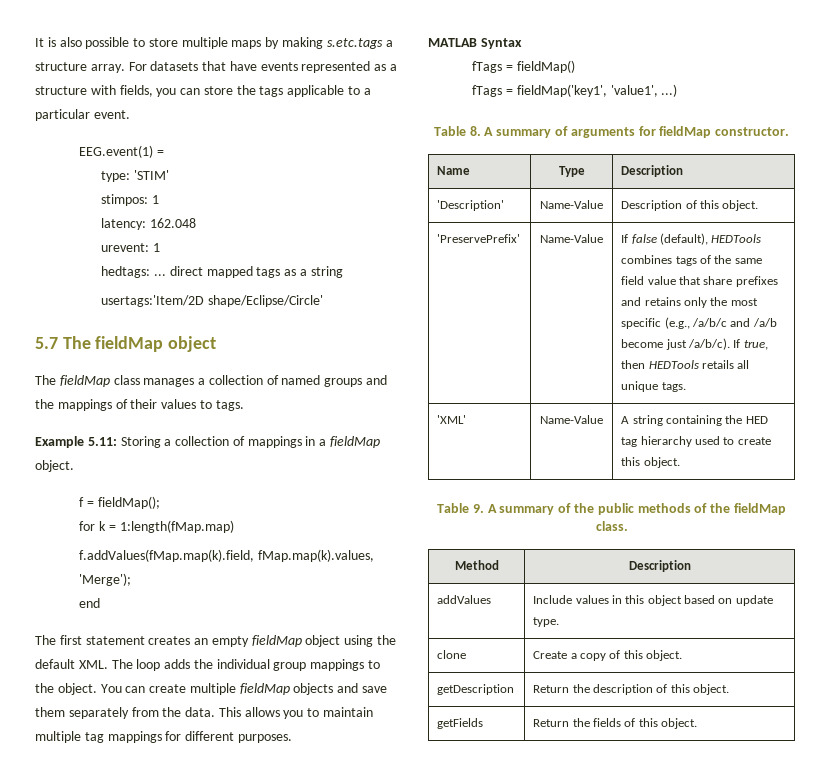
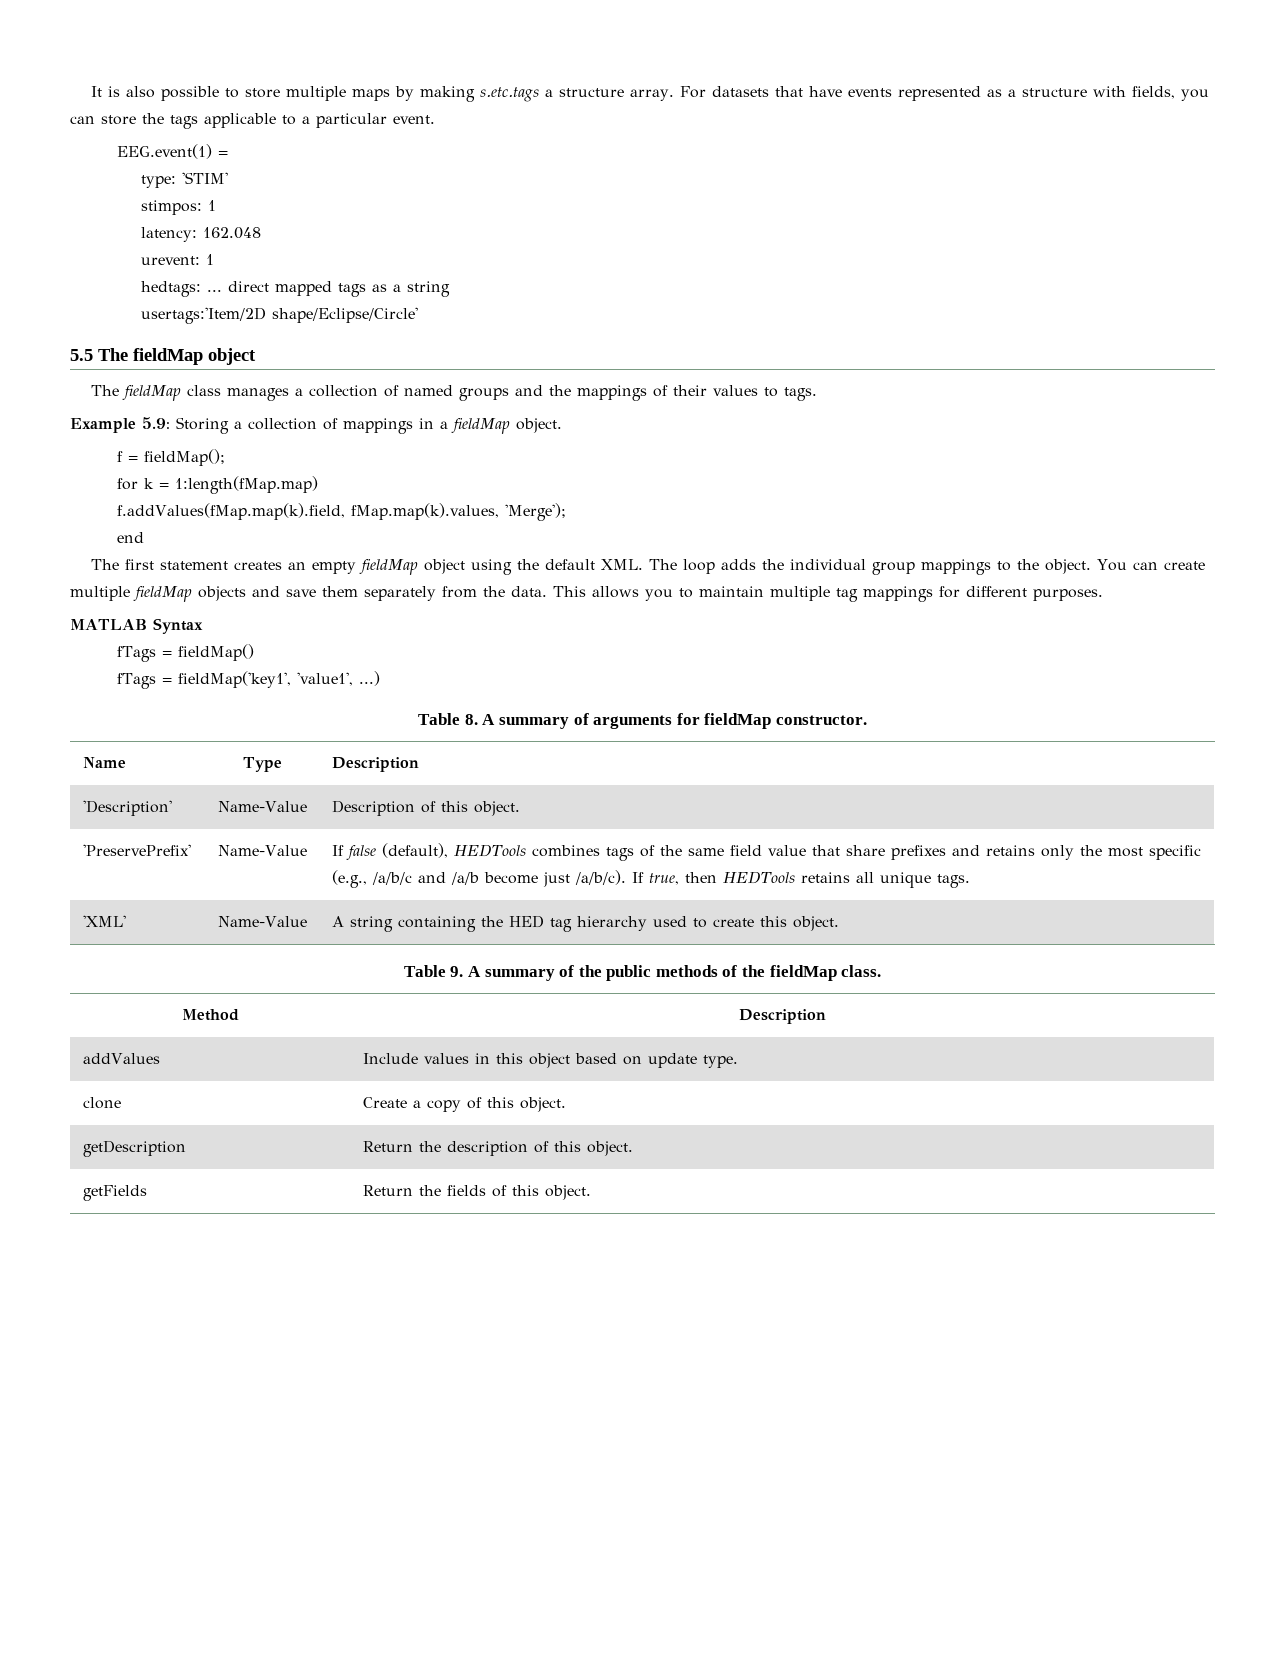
- 5.7 The fieldMap object
+ 5.5 The fieldMap object
- Example 5.11: Storing a collection of mappings in a fieldMap object.
+ Example 5.9: Storing a collection of mappings in a fieldMap object.
- 'PreservePrefix' | Name-Value | If false (default), HEDTools combines tags of the same field value that share prefixes and retains only the most specific (e.g., /a/b/c and /a/b become just /a/b/c). If true, then HEDTools retails all unique tags.
+ 'PreservePrefix' | Name-Value | If false (default), HEDTools combines tags of the same field value that share prefixes and retains only the most specific (e.g., /a/b/c and /a/b become just /a/b/c). If true, then HEDTools retains all unique tags.

